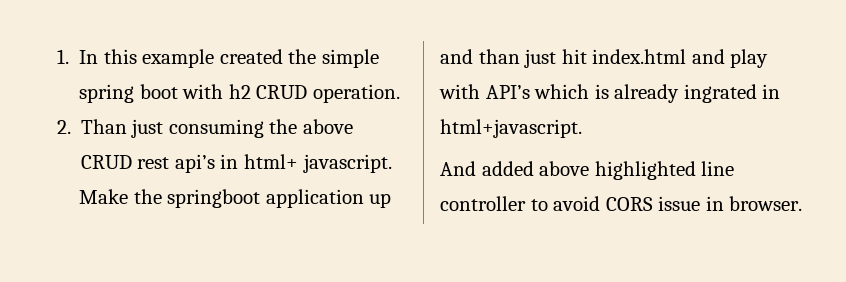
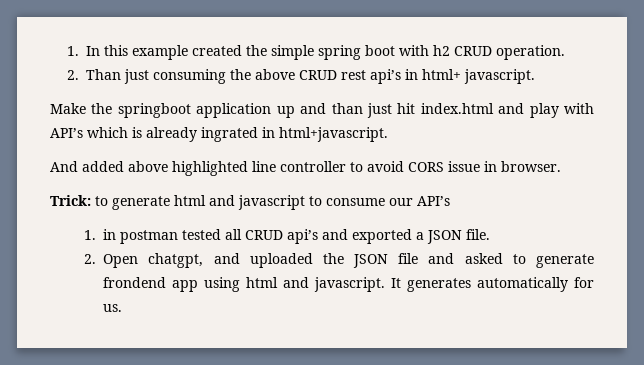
+ Trick: to generate html and javascript to consume our API’s
+ 1. in postman tested all CRUD api’s and exported a JSON file.
+ 2. Open chatgpt, and uploaded the JSON file and asked to generate frondend app using html and javascript. It generates automatically for us.

